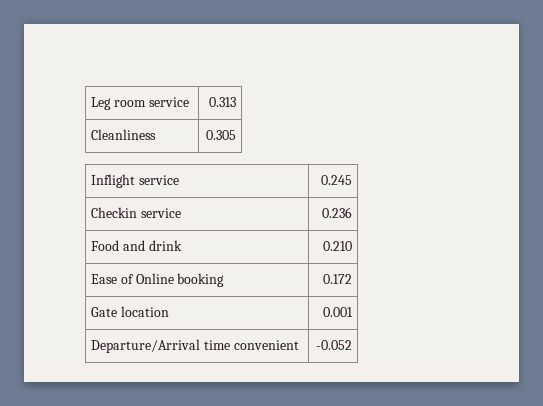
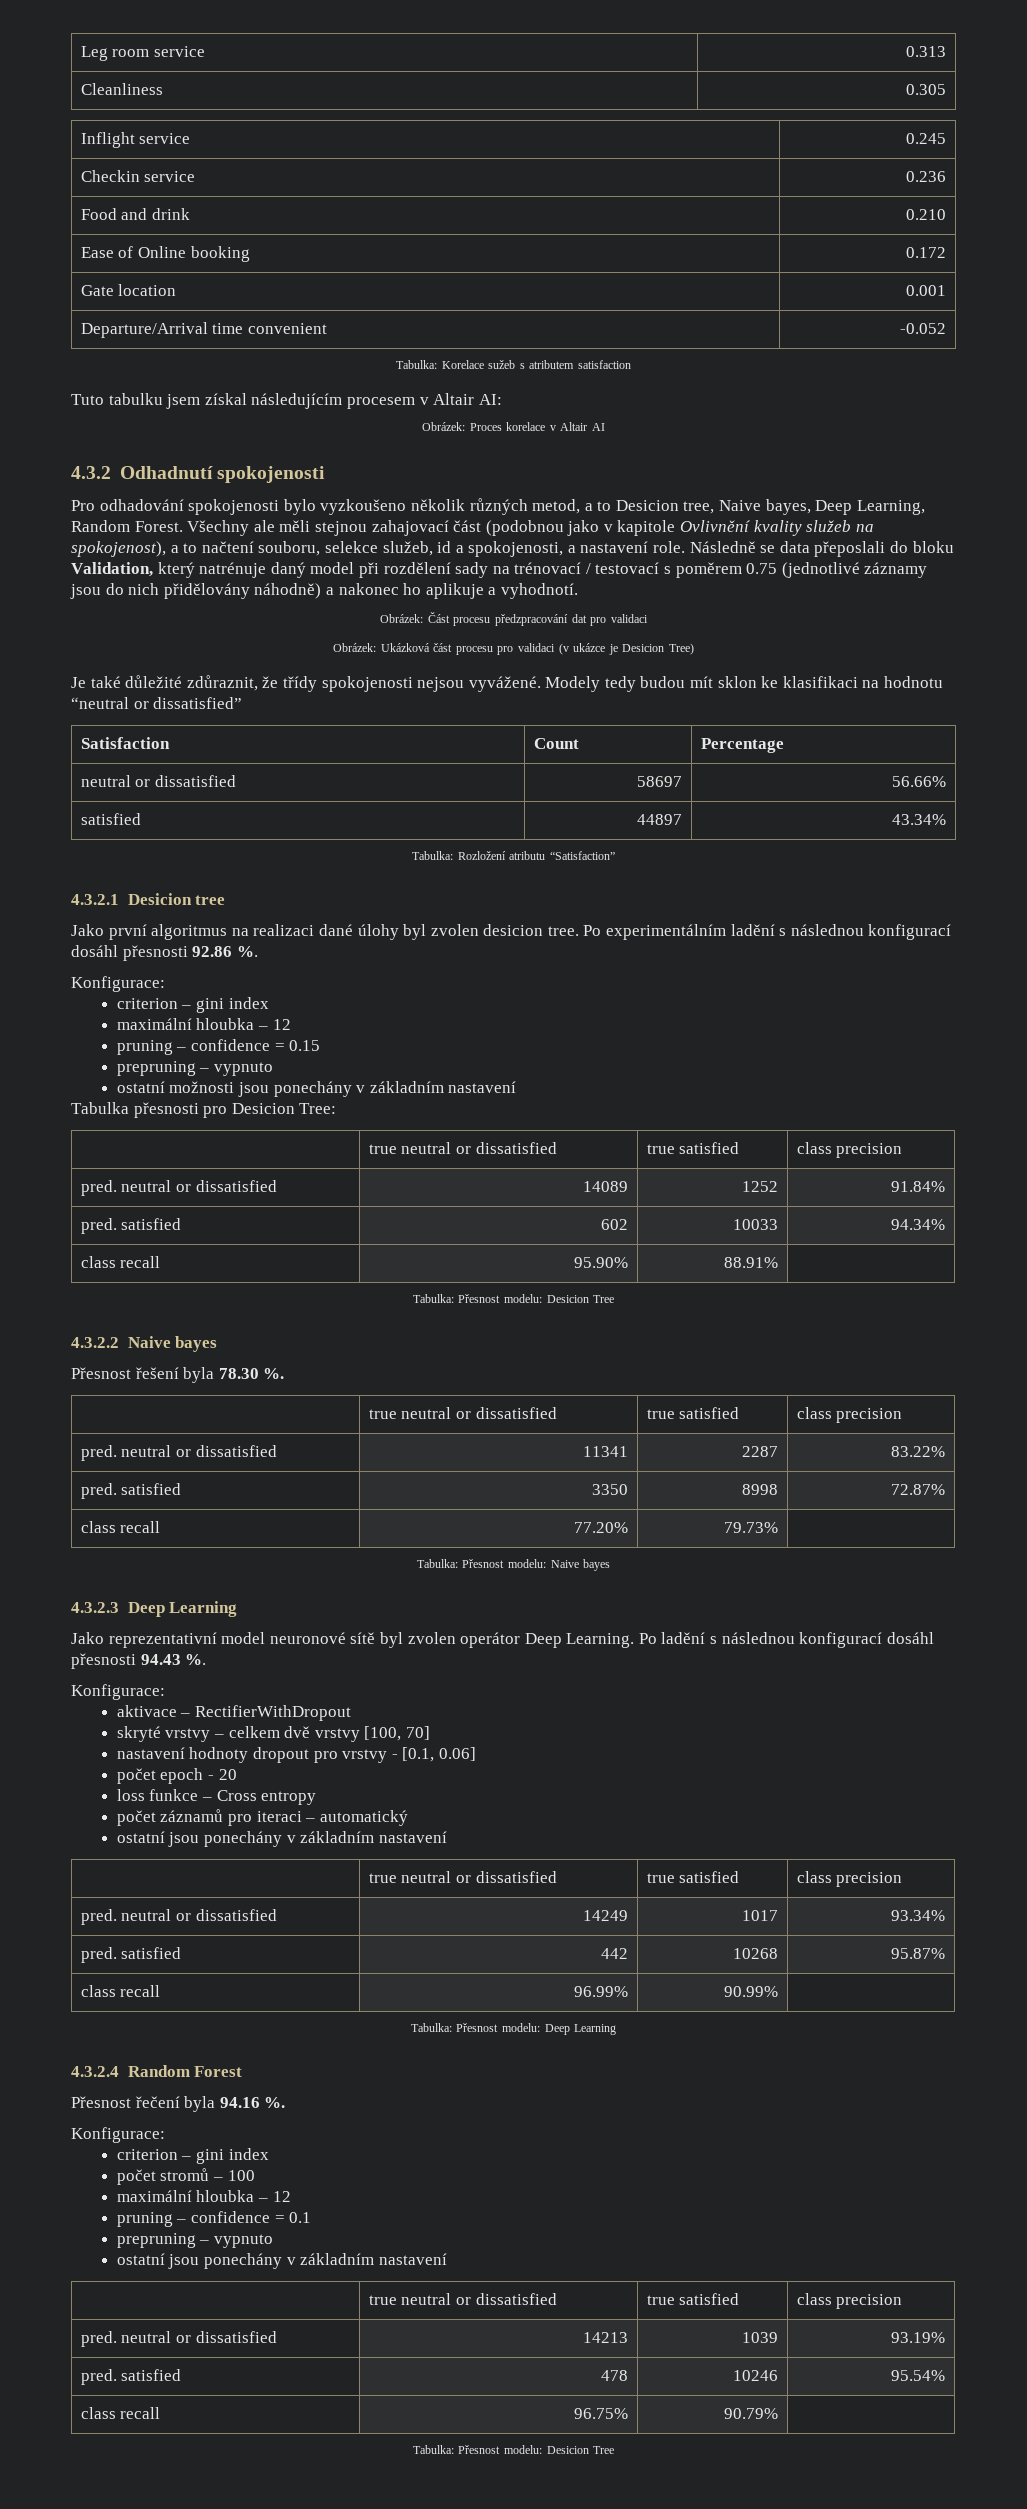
+ Tabulka: Korelace sužeb s atributem satisfaction
+ Tuto tabulku jsem získal následujícím procesem v Altair AI:
+ Obrázek: Proces korelace v Altair AI
+ 4.3.2 Odhadnutí spokojenosti
+ Pro odhadování spokojenosti bylo vyzkoušeno několik různých metod, a to Desicion tree, Naive bayes, Deep Learning, Random Forest. Všechny ale měli stejnou zahajovací část (podobnou jako v kapitole Ovlivnění kvality služeb na spokojenost), a to načtení souboru, selekce služeb, id a spokojenosti, a nastavení role. Následně se data přeposlali do bloku Validation, který natrénuje daný model při rozdělení sady na trénovací / testovací s poměrem 0.75 (jednotlivé záznamy jsou do nich přidělovány náhodně) a nakonec ho aplikuje a vyhodnotí.
+ Obrázek: Část procesu předzpracování dat pro validaci
+ Obrázek: Ukázková část procesu pro validaci (v ukázce je Desicion Tree)
+ Je také důležité zdůraznit, že třídy spokojenosti nejsou vyvážené. Modely tedy budou mít sklon ke klasifikaci na hodnotu “neutral or dissatisfied”
+ Satisfaction | Count | Percentage
+ neutral or dissatisfied | 58697 | 56.66%
+ satisfied | 44897 | 43.34%
+ Tabulka: Rozložení atributu “Satisfaction”
+ 4.3.2.1 Desicion tree
+ Jako první algoritmus na realizaci dané úlohy byl zvolen desicion tree. Po experimentálním ladění s následnou konfigurací dosáhl přesnosti 92.86 %.
+ Konfigurace:
+ criterion – gini index
+ maximální hloubka – 12
+ pruning – confidence = 0.15
+ prepruning – vypnuto
+ ostatní možnosti jsou ponechány v základním nastavení
+ Tabulka přesnosti pro Desicion Tree:
+ | true neutral or dissatisfied | true satisfied | class precision
+ pred. neutral or dissatisfied | 14089 | 1252 | 91.84%
+ pred. satisfied | 602 | 10033 | 94.34%
+ class recall | 95.90% | 88.91% |
+ Tabulka: Přesnost modelu: Desicion Tree
+ 4.3.2.2 Naive bayes
+ Přesnost řešení byla 78.30 %.
+ | true neutral or dissatisfied | true satisfied | class precision
+ pred. neutral or dissatisfied | 11341 | 2287 | 83.22%
+ pred. satisfied | 3350 | 8998 | 72.87%
+ class recall | 77.20% | 79.73% |
+ Tabulka: Přesnost modelu: Naive bayes
+ 4.3.2.3 Deep Learning
+ Jako reprezentativní model neuronové sítě byl zvolen operátor Deep Learning. Po ladění s následnou konfigurací dosáhl přesnosti 94.43 %.
+ Konfigurace:
+ aktivace – RectifierWithDropout
+ skryté vrstvy – celkem dvě vrstvy [100, 70]
+ nastavení hodnoty dropout pro vrstvy - [0.1, 0.06]
+ počet epoch - 20
+ loss funkce – Cross entropy
+ počet záznamů pro iteraci – automatický
+ ostatní jsou ponechány v základním nastavení
+ | true neutral or dissatisfied | true satisfied | class precision
+ pred. neutral or dissatisfied | 14249 | 1017 | 93.34%
+ pred. satisfied | 442 | 10268 | 95.87%
+ class recall | 96.99% | 90.99% |
+ Tabulka: Přesnost modelu: Deep Learning
+ 4.3.2.4 Random Forest
+ Přesnost řečení byla 94.16 %.
+ Konfigurace:
+ criterion – gini index
+ počet stromů – 100
+ maximální hloubka – 12
+ pruning – confidence = 0.1
+ prepruning – vypnuto
+ ostatní jsou ponechány v základním nastavení
+ | true neutral or dissatisfied | true satisfied | class precision
+ pred. neutral or dissatisfied | 14213 | 1039 | 93.19%
+ pred. satisfied | 478 | 10246 | 95.54%
+ class recall | 96.75% | 90.79% |
+ Tabulka: Přesnost modelu: Desicion Tree

